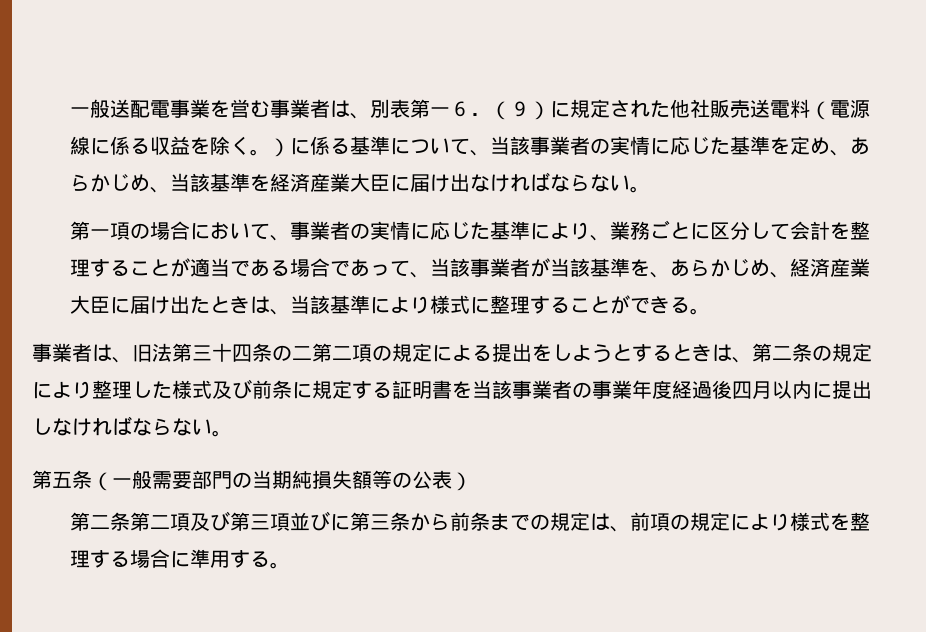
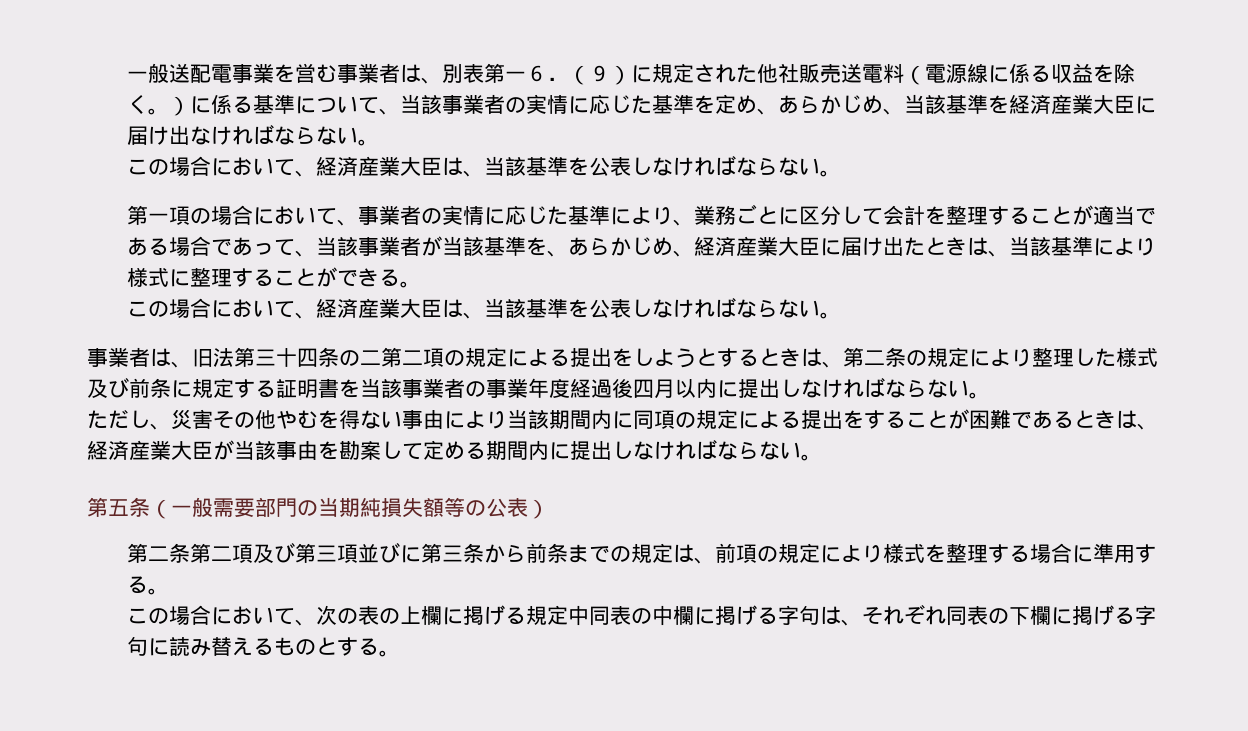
  一般送配電事業を営む事業者は、別表第一６．（９）に規定された他社販売送電料（電源線に係る収益を除く。）に係る基準について、当該事業者の実情に応じた基準を定め、あらかじめ、当該基準を経済産業大臣に届け出なければならない。
+ この場合において、経済産業大臣は、当該基準を公表しなければならない。
  第一項の場合において、事業者の実情に応じた基準により、業務ごとに区分して会計を整理することが適当である場合であって、当該事業者が当該基準を、あらかじめ、経済産業大臣に届け出たときは、当該基準により様式に整理することができる。
+ この場合において、経済産業大臣は、当該基準を公表しなければならない。
+ ただし、災害その他やむを得ない事由により当該期間内に同項の規定による提出をすることが困難であるときは、経済産業大臣が当該事由を勘案して定める期間内に提出しなければならない。
+ この場合において、次の表の上欄に掲げる規定中同表の中欄に掲げる字句は、それぞれ同表の下欄に掲げる字句に読み替えるものとする。

